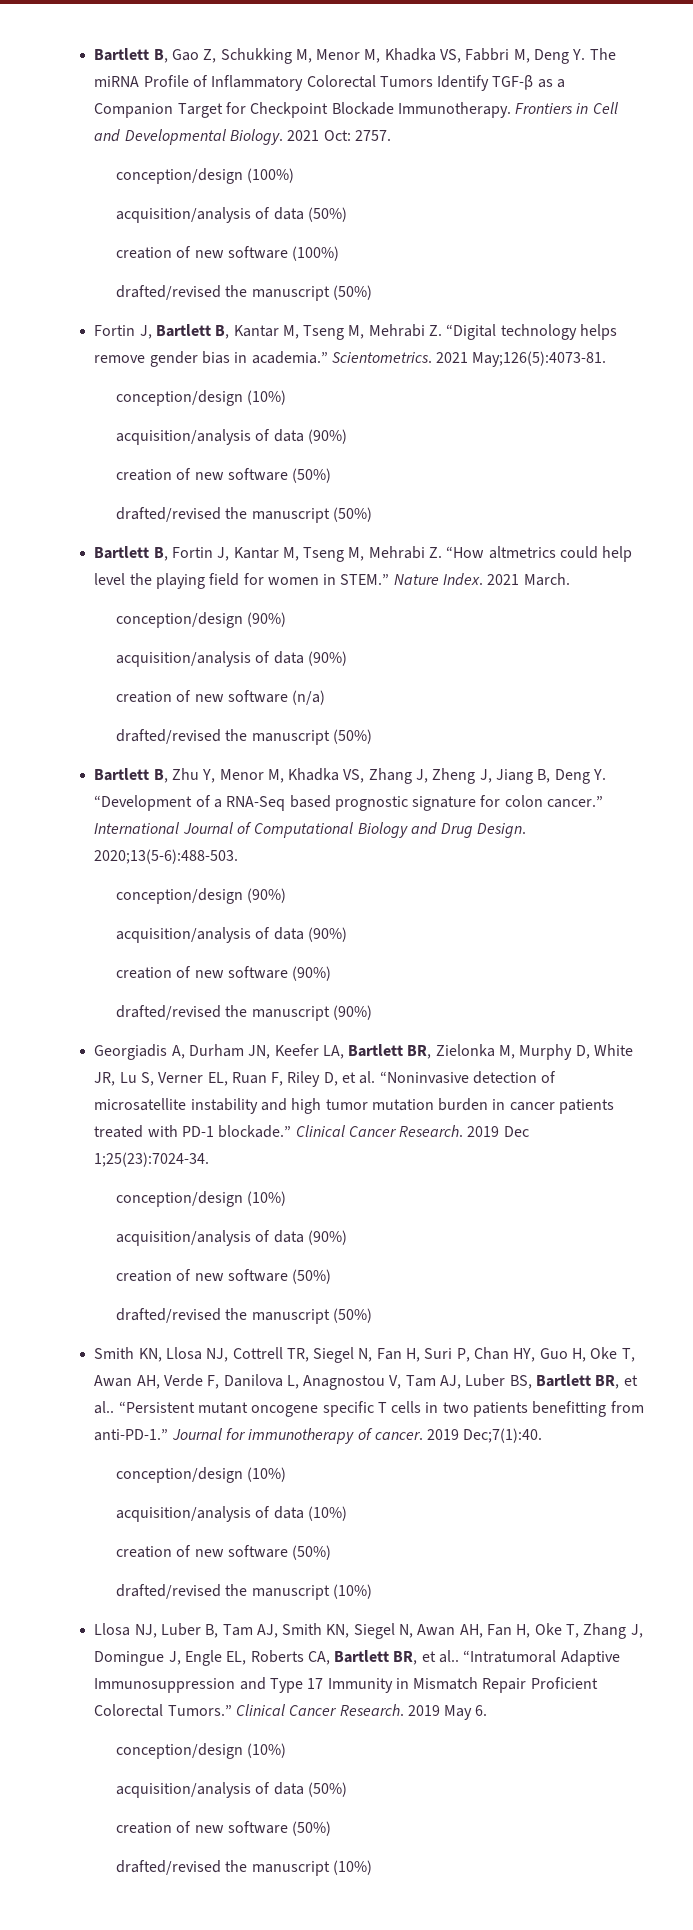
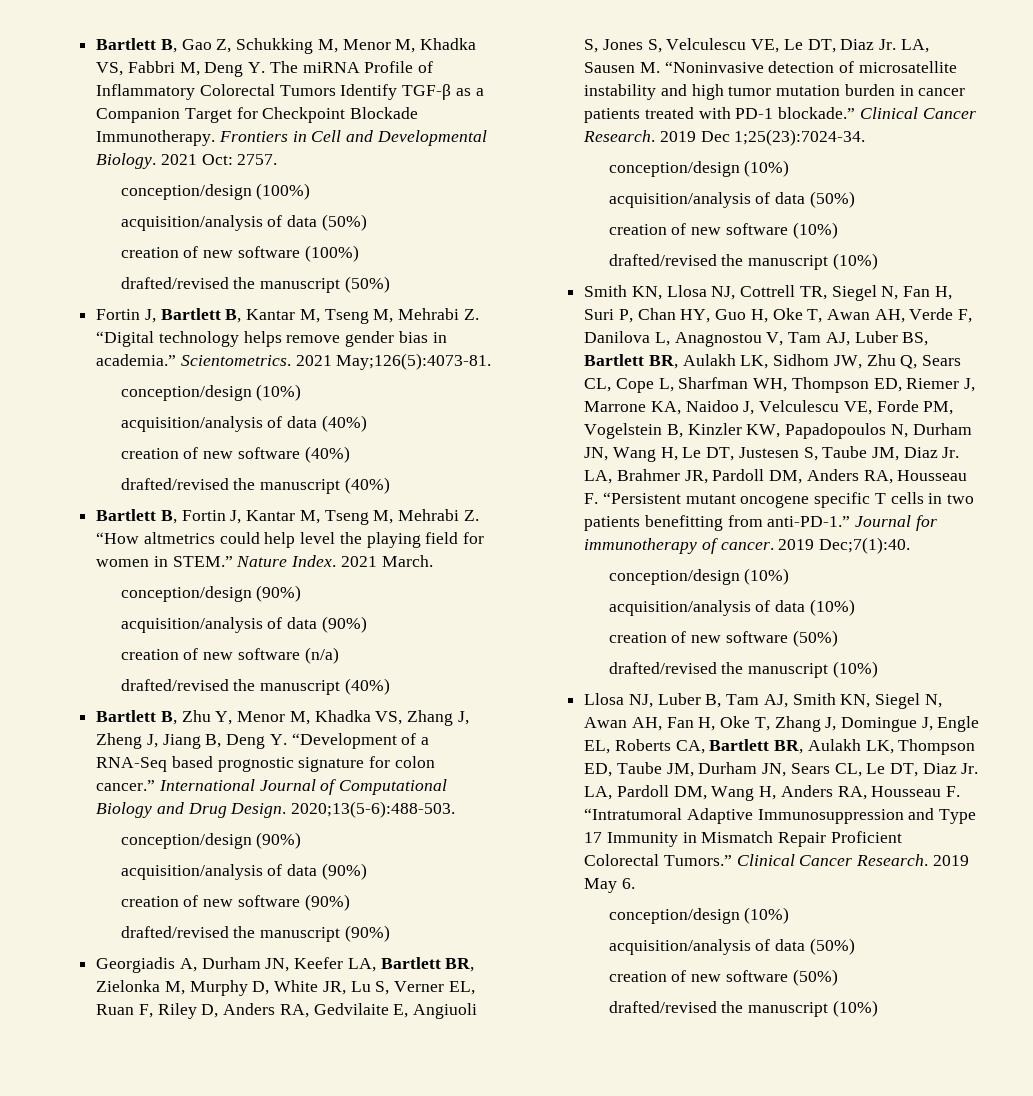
  2021 May;126(5):4073-81.
  conception/design (10%)
- acquisition/analysis of data (90%)
- creation of new software (50%)
- drafted/revised the manuscript (50%)
+ acquisition/analysis of data (40%)
+ creation of new software (40%)
+ drafted/revised the manuscript (40%)
  creation of new software (n/a)
- drafted/revised the manuscript (50%)
+ drafted/revised the manuscript (40%)
- Georgiadis A, Durham JN, Keefer LA, Bartlett BR, Zielonka M, Murphy D, White JR, Lu S, Verner EL, Ruan F, Riley D, et al. “Noninvasive detection of microsatellite instability and high tumor mutation burden in cancer patients treated with PD-1 blockade.”
+ Georgiadis A, Durham JN, Keefer LA, Bartlett BR, Zielonka M, Murphy D, White JR, Lu S, Verner EL, Ruan F, Riley D, Anders RA, Gedvilaite E, Angiuoli S, Jones S, Velculescu VE, Le DT, Diaz Jr. LA, Sausen M. “Noninvasive detection of microsatellite instability and high tumor mutation burden in cancer patients treated with PD-1 blockade.”
  2019 Dec 1;25(23):7024-34.
  conception/design (10%)
- acquisition/analysis of data (90%)
- creation of new software (50%)
- drafted/revised the manuscript (50%)
+ acquisition/analysis of data (50%)
+ creation of new software (10%)
+ drafted/revised the manuscript (10%)
- Smith KN, Llosa NJ, Cottrell TR, Siegel N, Fan H, Suri P, Chan HY, Guo H, Oke T, Awan AH, Verde F, Danilova L, Anagnostou V, Tam AJ, Luber BS, Bartlett BR, et al.. “Persistent mutant oncogene specific T cells in two patients benefitting from anti-PD-1.”
+ Smith KN, Llosa NJ, Cottrell TR, Siegel N, Fan H, Suri P, Chan HY, Guo H, Oke T, Awan AH, Verde F, Danilova L, Anagnostou V, Tam AJ, Luber BS, Bartlett BR, Aulakh LK, Sidhom JW, Zhu Q, Sears CL, Cope L, Sharfman WH, Thompson ED, Riemer J, Marrone KA, Naidoo J, Velculescu VE, Forde PM, Vogelstein B, Kinzler KW, Papadopoulos N, Durham JN, Wang H, Le DT, Justesen S, Taube JM, Diaz Jr. LA, Brahmer JR, Pardoll DM, Anders RA, Housseau F. “Persistent mutant oncogene specific T cells in two patients benefitting from anti-PD-1.”
- Llosa NJ, Luber B, Tam AJ, Smith KN, Siegel N, Awan AH, Fan H, Oke T, Zhang J, Domingue J, Engle EL, Roberts CA, Bartlett BR, et al.. “Intratumoral Adaptive Immunosuppression and Type 17 Immunity in Mismatch Repair Proficient Colorectal Tumors.”
+ Llosa NJ, Luber B, Tam AJ, Smith KN, Siegel N, Awan AH, Fan H, Oke T, Zhang J, Domingue J, Engle EL, Roberts CA, Bartlett BR, Aulakh LK, Thompson ED, Taube JM, Durham JN, Sears CL, Le DT, Diaz Jr. LA, Pardoll DM, Wang H, Anders RA, Housseau F. “Intratumoral Adaptive Immunosuppression and Type 17 Immunity in Mismatch Repair Proficient Colorectal Tumors.”

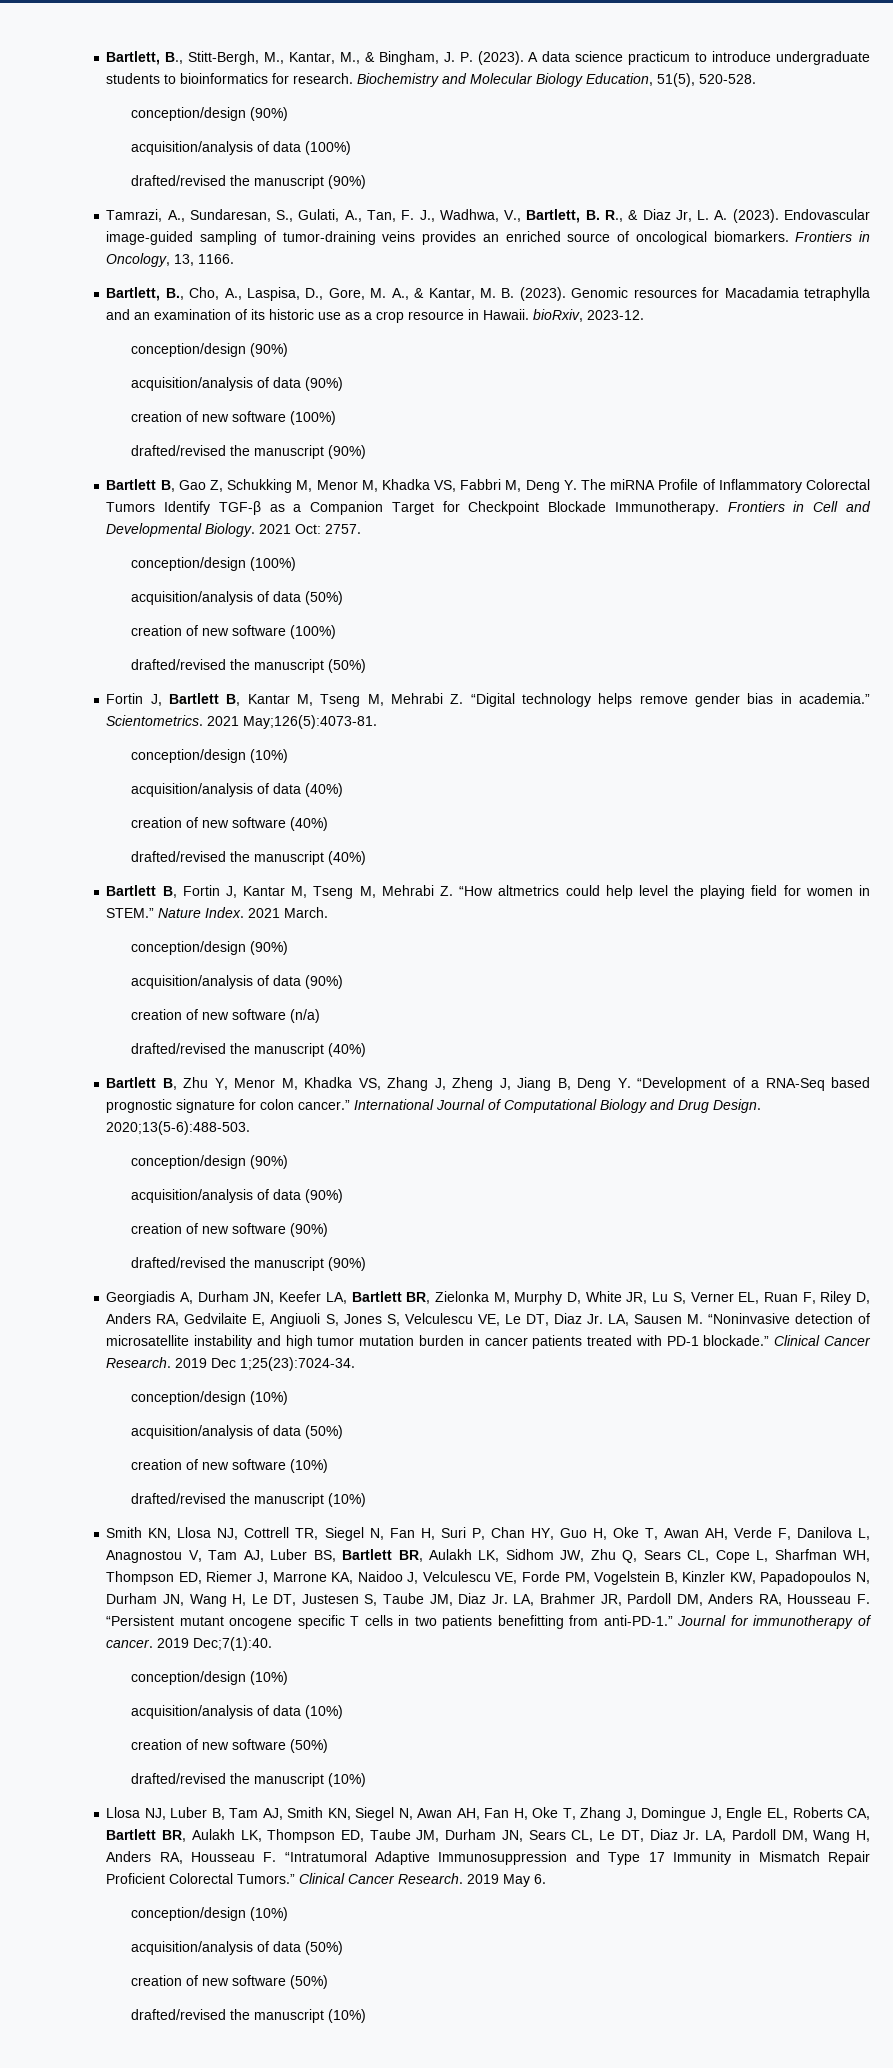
+ Bartlett, B., Stitt‐Bergh, M., Kantar, M., & Bingham, J. P. (2023). A data science practicum to introduce undergraduate students to bioinformatics for research. Biochemistry and Molecular Biology Education, 51(5), 520-528.
+ conception/design (90%)
+ acquisition/analysis of data (100%)
+ drafted/revised the manuscript (90%)
+ Tamrazi, A., Sundaresan, S., Gulati, A., Tan, F. J., Wadhwa, V., Bartlett, B. R., & Diaz Jr, L. A. (2023). Endovascular image-guided sampling of tumor-draining veins provides an enriched source of oncological biomarkers. Frontiers in Oncology, 13, 1166.
+ Bartlett, B., Cho, A., Laspisa, D., Gore, M. A., & Kantar, M. B. (2023). Genomic resources for Macadamia tetraphylla and an examination of its historic use as a crop resource in Hawaii. bioRxiv, 2023-12.
+ conception/design (90%)
+ acquisition/analysis of data (90%)
+ creation of new software (100%)
+ drafted/revised the manuscript (90%)

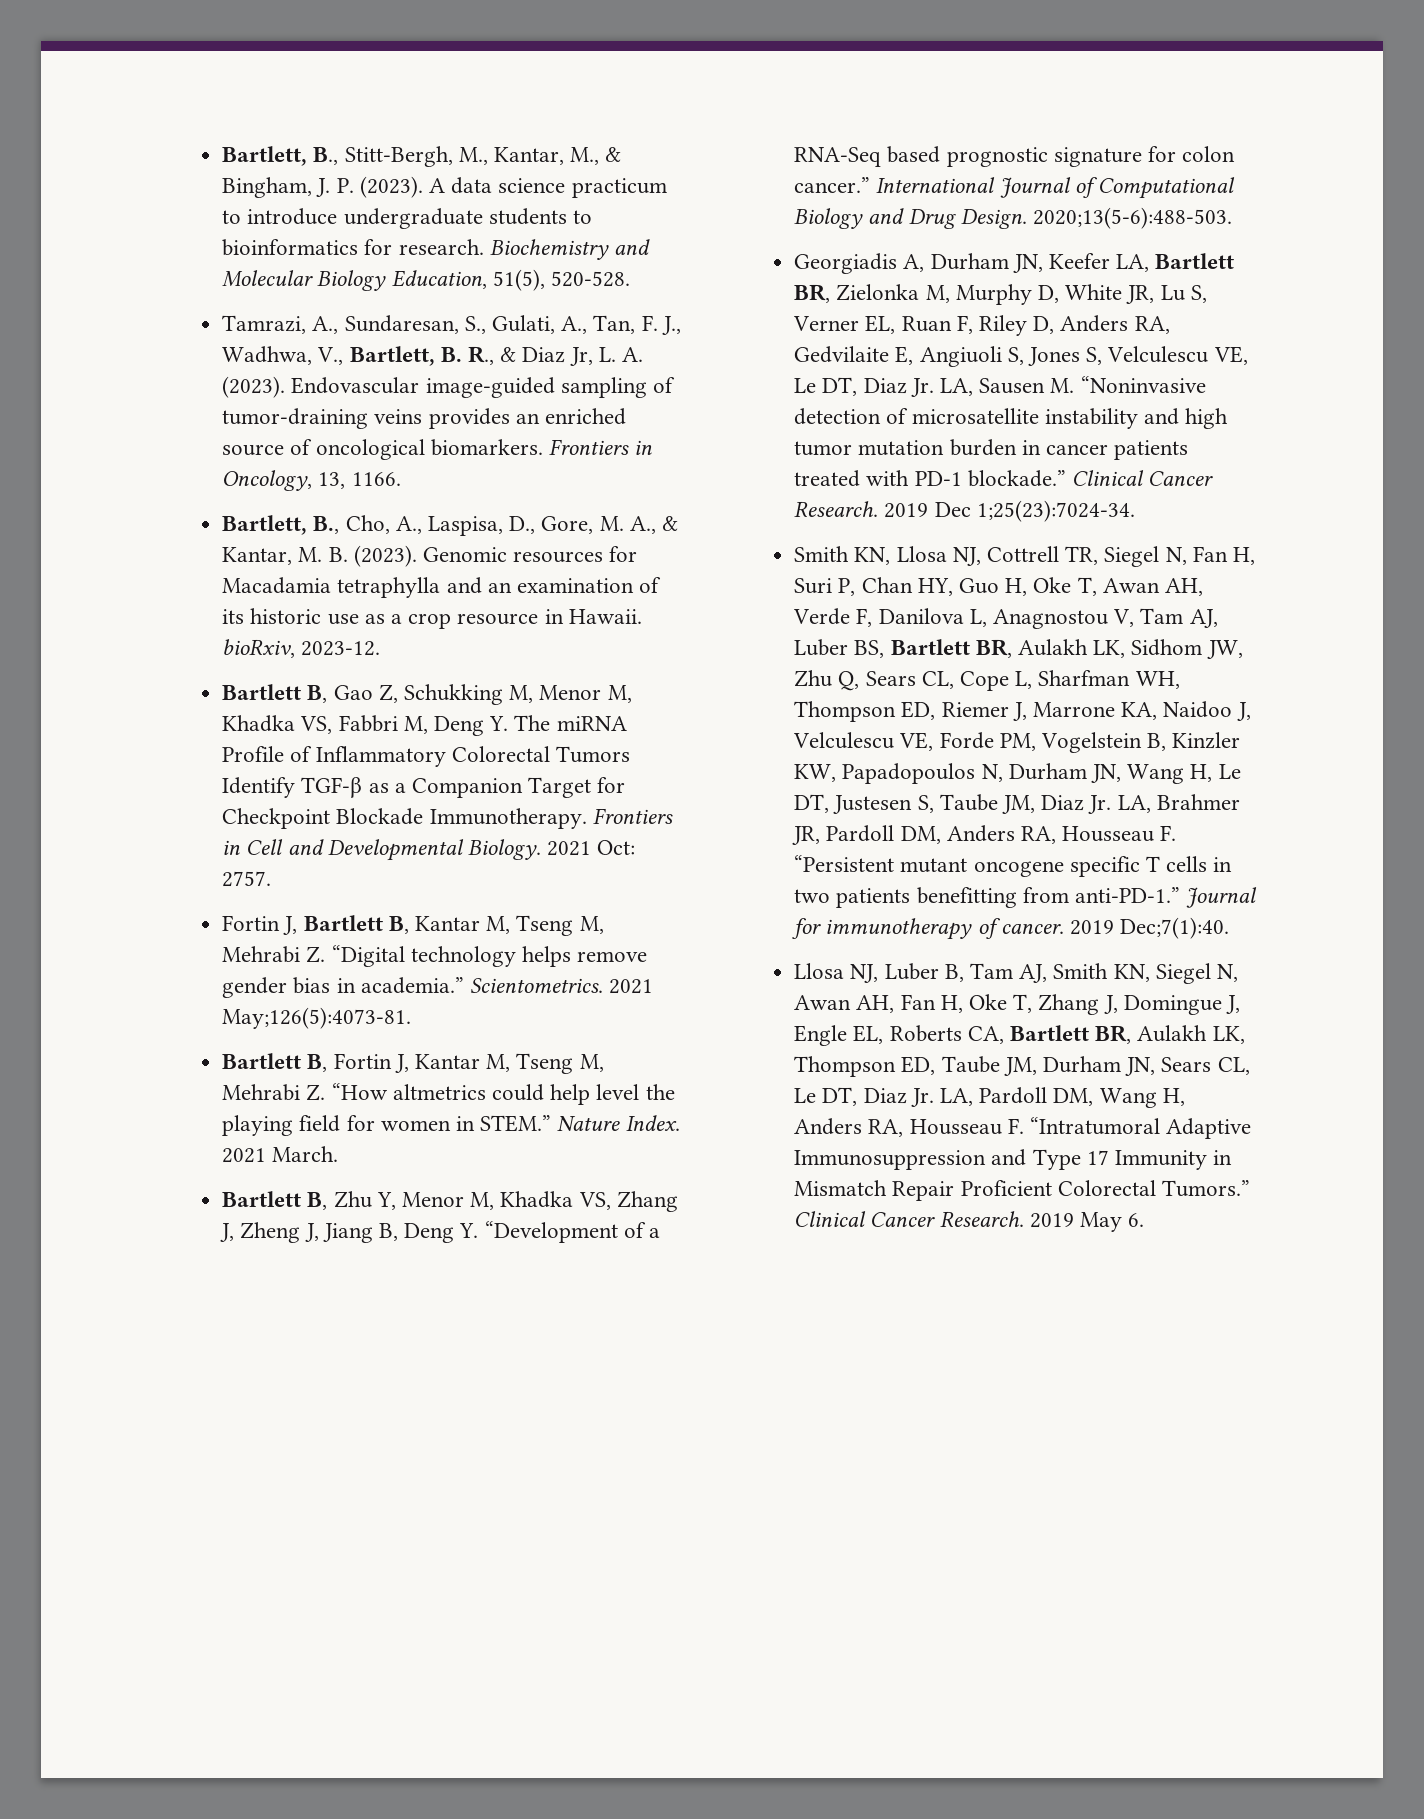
  Biochemistry and Molecular Biology Education, 51(5), 520-528.
- conception/design (90%)
- acquisition/analysis of data (100%)
- drafted/revised the manuscript (90%)
  Genomic resources for Macadamia tetraphylla and an examination of its historic use as a crop resource in Hawaii. bioRxiv, 2023-12.
- conception/design (90%)
- acquisition/analysis of data (90%)
- creation of new software (100%)
- drafted/revised the manuscript (90%)
- conception/design (100%)
- acquisition/analysis of data (50%)
- creation of new software (100%)
- drafted/revised the manuscript (50%)
  2021 May;126(5):4073-81.
- conception/design (10%)
- acquisition/analysis of data (40%)
- creation of new software (40%)
- drafted/revised the manuscript (40%)
  2021 March.
- conception/design (90%)
- acquisition/analysis of data (90%)
- creation of new software (n/a)
- drafted/revised the manuscript (40%)
  2020;13(5-6):488-503.
- conception/design (90%)
- acquisition/analysis of data (90%)
- creation of new software (90%)
- drafted/revised the manuscript (90%)
  2019 Dec 1;25(23):7024-34.
- conception/design (10%)
- acquisition/analysis of data (50%)
- creation of new software (10%)
- drafted/revised the manuscript (10%)
  2019 Dec;7(1):40.
- conception/design (10%)
- acquisition/analysis of data (10%)
- creation of new software (50%)
- drafted/revised the manuscript (10%)
  2019 May 6.
- conception/design (10%)
- acquisition/analysis of data (50%)
- creation of new software (50%)
- drafted/revised the manuscript (10%)

